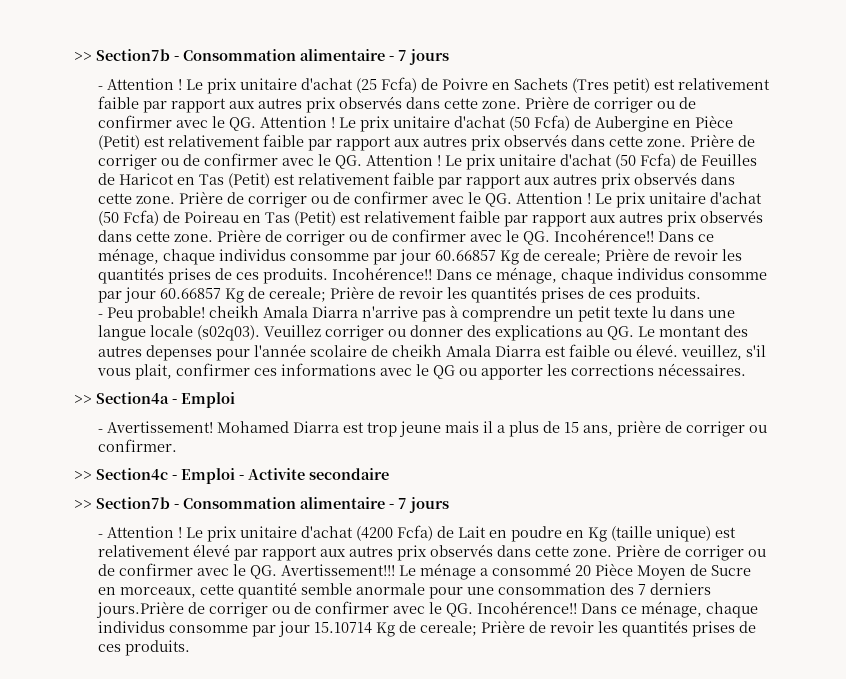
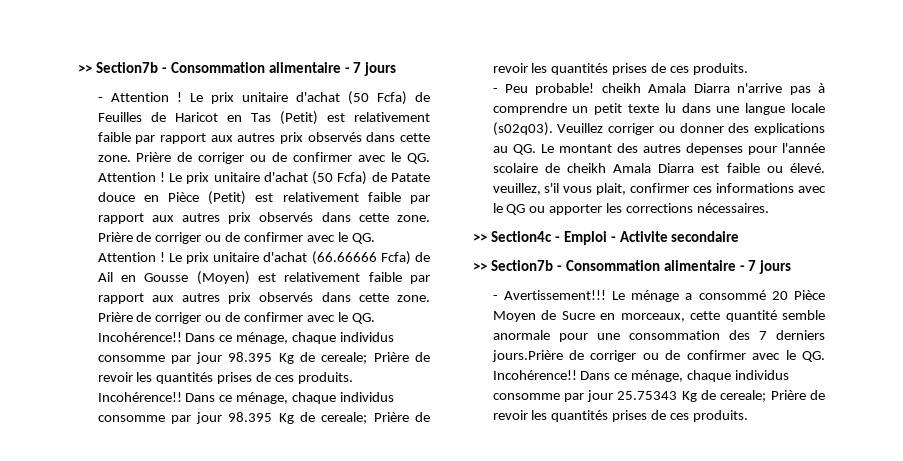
- Le prix unitaire d'achat (25 Fcfa) de Poivre en Sachets (Tres petit) est relativement faible par rapport aux autres prix observés dans cette zone. Prière de corriger ou de confirmer avec le QG. Attention ! Le prix unitaire d'achat (50 Fcfa) de Aubergine en Pièce (Petit) est relativement faible par rapport aux autres prix observés dans cette zone. Prière de corriger ou de confirmer avec le QG. Attention ! Le prix unitaire d'achat (50 Fcfa) de Feuilles de Haricot en Tas (Petit) est relativement faible par rapport aux autres prix observés dans cette zone.
+ Le prix unitaire d'achat (50 Fcfa) de Feuilles de Haricot en Tas (Petit) est relativement faible par rapport aux autres prix observés dans cette zone.
- Le prix unitaire d'achat (50 Fcfa) de Poireau en Tas (Petit) est relativement faible par rapport aux autres prix observés dans cette zone.
+ Le prix unitaire d'achat (50 Fcfa) de Patate douce en Pièce (Petit) est relativement faible par rapport aux autres prix observés dans cette zone.
- Prière de corriger ou de confirmer avec le QG. Incohérence!! Dans ce ménage, chaque individus consomme par jour 60.66857 Kg de cereale; Prière de revoir les quantités prises de ces produits. Incohérence!! Dans ce ménage, chaque individus consomme par jour 60.66857 Kg de cereale; Prière de revoir les quantités prises de ces produits.
+ Prière de corriger ou de confirmer avec le QG. Attention ! Le prix unitaire d'achat (66.66666 Fcfa) de Ail en Gousse (Moyen) est relativement faible par rapport aux autres prix observés dans cette zone. Prière de corriger ou de confirmer avec le QG. Incohérence!! Dans ce ménage, chaque individus consomme par jour 98.395 Kg de cereale; Prière de revoir les quantités prises de ces produits. Incohérence!! Dans ce ménage, chaque individus consomme par jour 98.395 Kg de cereale; Prière de revoir les quantités prises de ces produits.
- >> Section4a - Emploi
- - Avertissement! Mohamed Diarra est trop jeune mais il a plus de 15 ans, prière de corriger ou confirmer.
- - Attention ! Le prix unitaire d'achat (4200 Fcfa) de Lait en poudre en Kg (taille unique) est relativement élevé par rapport aux autres prix observés dans cette zone. Prière de corriger ou de confirmer avec le QG. Avertissement!!!
+ - Avertissement!!!
- Dans ce ménage, chaque individus consomme par jour 15.10714 Kg de cereale; Prière de revoir les quantités prises de ces produits.
+ Dans ce ménage, chaque individus consomme par jour 25.75343 Kg de cereale; Prière de revoir les quantités prises de ces produits.

